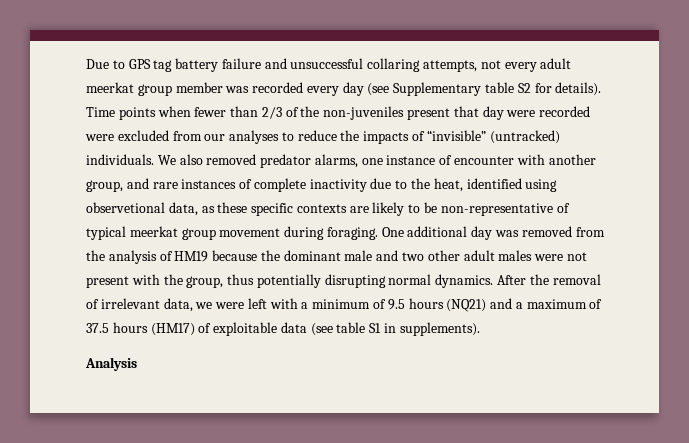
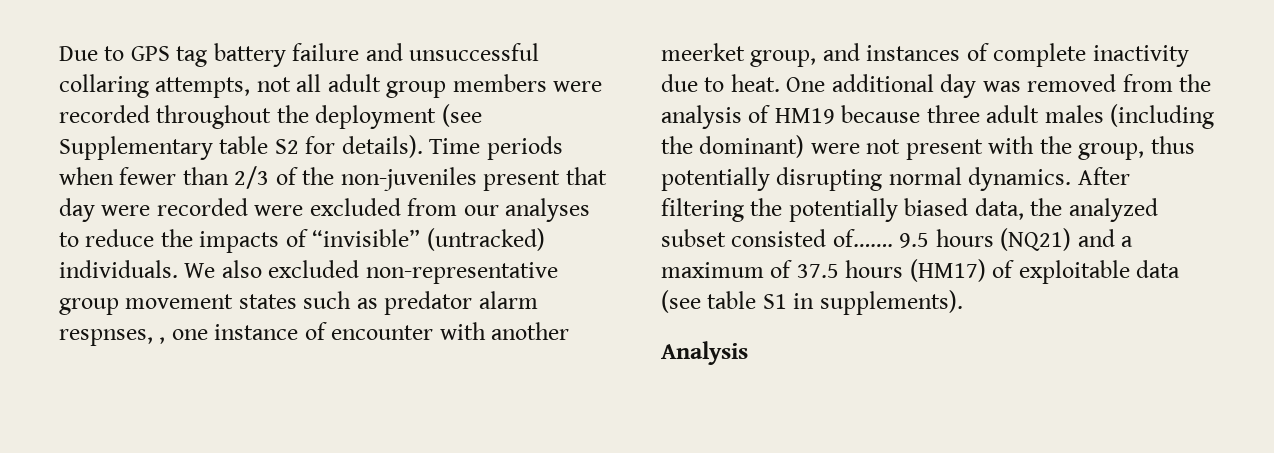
- Due to GPS tag battery failure and unsuccessful collaring attempts, not every adult meerkat group member was recorded every day (see Supplementary table S2 for details).
+ Due to GPS tag battery failure and unsuccessful collaring attempts, not all adult group members were recorded throughout the deployment (see Supplementary table S2 for details).
- Time points when fewer than 2/3 of the non-juveniles present that day were recorded were excluded from our analyses to reduce the impacts of “invisible” (untracked) individuals.
+ Time periods when fewer than 2/3 of the non-juveniles present that day were recorded were excluded from our analyses to reduce the impacts of “invisible” (untracked) individuals.
- We also removed predator alarms, one instance of encounter with another group, and rare instances of complete inactivity due to the heat, identified using observetional data, as these specific contexts are likely to be non-representative of typical meerkat group movement during foraging.
+ We also excluded non-representative group movement states such as predator alarm respnses, , one instance of encounter with another meerket group, and instances of complete inactivity due to heat.
- One additional day was removed from the analysis of HM19 because the dominant male and two other adult males were not present with the group, thus potentially disrupting normal dynamics.
+ One additional day was removed from the analysis of HM19 because three adult males (including the dominant) were not present with the group, thus potentially disrupting normal dynamics.
- After the removal of irrelevant data, we were left with a minimum of 9.5 hours (NQ21) and a maximum of 37.5 hours (HM17) of exploitable data (see table S1 in supplements).
+ After filtering the potentially biased data, the analyzed subset consisted of……. 9.5 hours (NQ21) and a maximum of 37.5 hours (HM17) of exploitable data (see table S1 in supplements).

